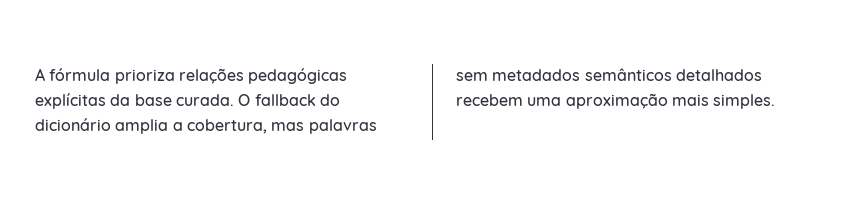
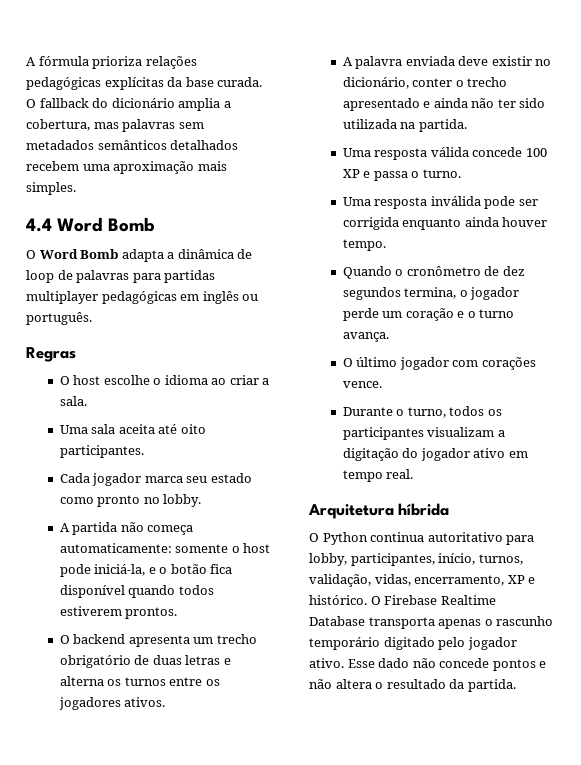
+ 4.4 Word Bomb
+ O Word Bomb adapta a dinâmica de loop de palavras para partidas multiplayer pedagógicas em inglês ou português.
+ Regras
+ O host escolhe o idioma ao criar a sala.
+ Uma sala aceita até oito participantes.
+ Cada jogador marca seu estado como pronto no lobby.
+ A partida não começa automaticamente: somente o host pode iniciá-la, e o botão fica disponível quando todos estiverem prontos.
+ O backend apresenta um trecho obrigatório de duas letras e alterna os turnos entre os jogadores ativos.
+ A palavra enviada deve existir no dicionário, conter o trecho apresentado e ainda não ter sido utilizada na partida.
+ Uma resposta válida concede 100 XP e passa o turno.
+ Uma resposta inválida pode ser corrigida enquanto ainda houver tempo.
+ Quando o cronômetro de dez segundos termina, o jogador perde um coração e o turno avança.
+ O último jogador com corações vence.
+ Durante o turno, todos os participantes visualizam a digitação do jogador ativo em tempo real.
+ Arquitetura híbrida
+ O Python continua autoritativo para lobby, participantes, início, turnos, validação, vidas, encerramento, XP e histórico. O Firebase Realtime Database transporta apenas o rascunho temporário digitado pelo jogador ativo. Esse dado não concede pontos e não altera o resultado da partida.

